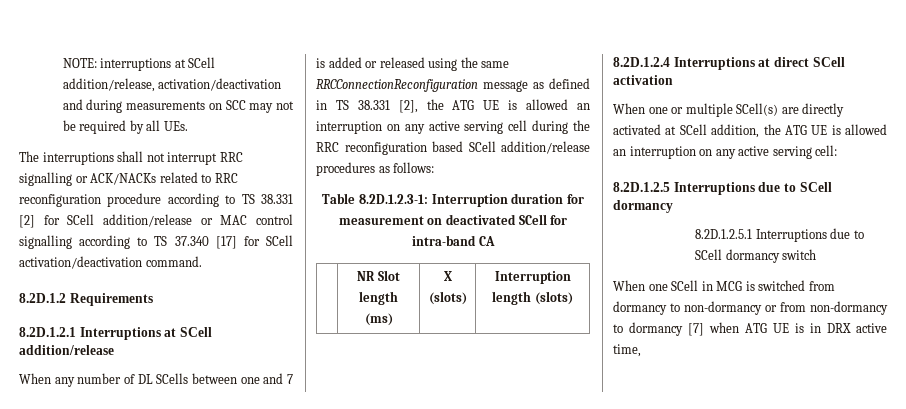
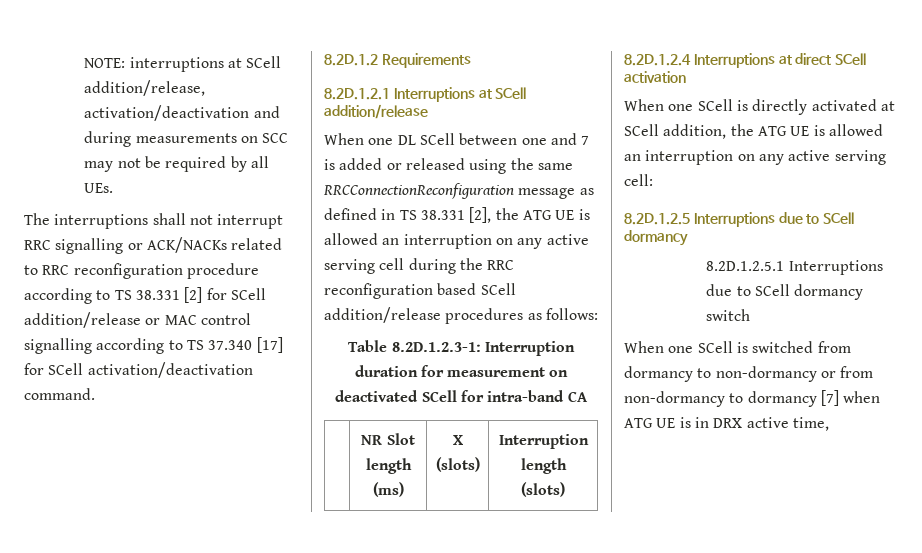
- When any number of DL SCells between one and 7 is added or released using the same RRCConnectionReconfiguration message as defined in TS 38.331 [2], the ATG UE is allowed an interruption on any active serving cell during the RRC reconfiguration based SCell addition/release procedures as follows:
+ When one DL SCell between one and 7 is added or released using the same RRCConnectionReconfiguration message as defined in TS 38.331 [2], the ATG UE is allowed an interruption on any active serving cell during the RRC reconfiguration based SCell addition/release procedures as follows:
- When one or multiple SCell(s) are directly activated at SCell addition, the ATG UE is allowed an interruption on any active serving cell:
+ When one SCell is directly activated at SCell addition, the ATG UE is allowed an interruption on any active serving cell:
- When one SCell in MCG is switched from dormancy to non-dormancy or from non-dormancy to dormancy [7] when ATG UE is in DRX active time,
+ When one SCell is switched from dormancy to non-dormancy or from non-dormancy to dormancy [7] when ATG UE is in DRX active time,

